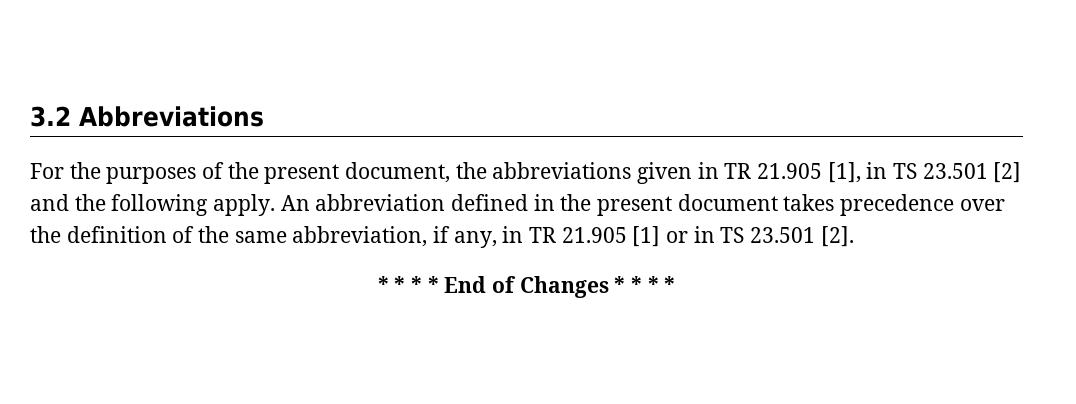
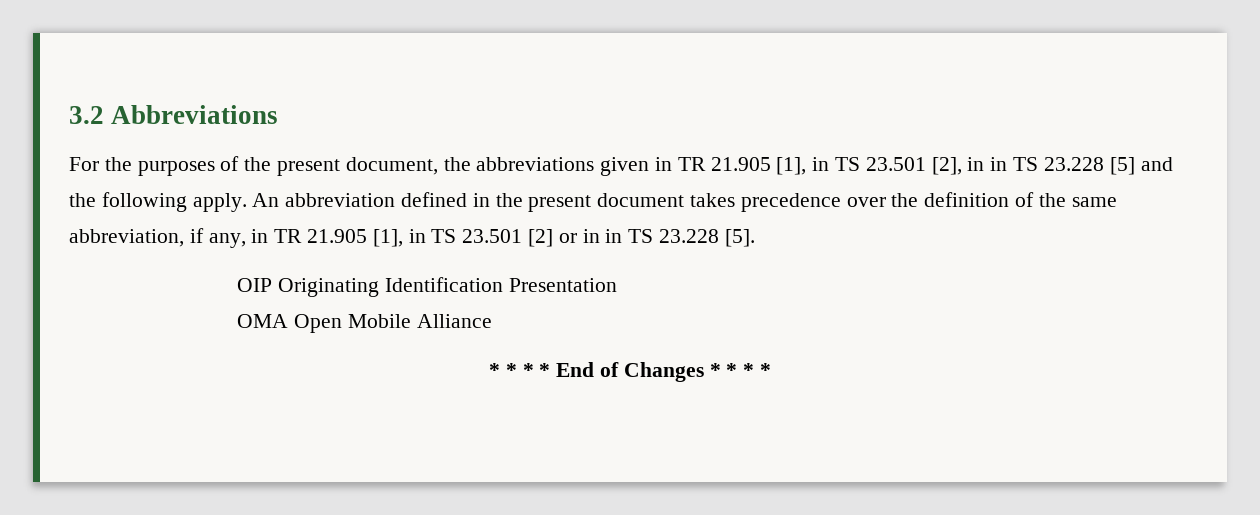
- For the purposes of the present document, the abbreviations given in TR 21.905 [1], in TS 23.501 [2] and the following apply.
+ For the purposes of the present document, the abbreviations given in TR 21.905 [1], in TS 23.501 [2], in in TS 23.228 [5] and the following apply.
- An abbreviation defined in the present document takes precedence over the definition of the same abbreviation, if any, in TR 21.905 [1] or in TS 23.501 [2].
+ An abbreviation defined in the present document takes precedence over the definition of the same abbreviation, if any, in TR 21.905 [1], in TS 23.501 [2] or in in TS 23.228 [5].
+ OIP Originating Identification Presentation
+ OMA Open Mobile Alliance

